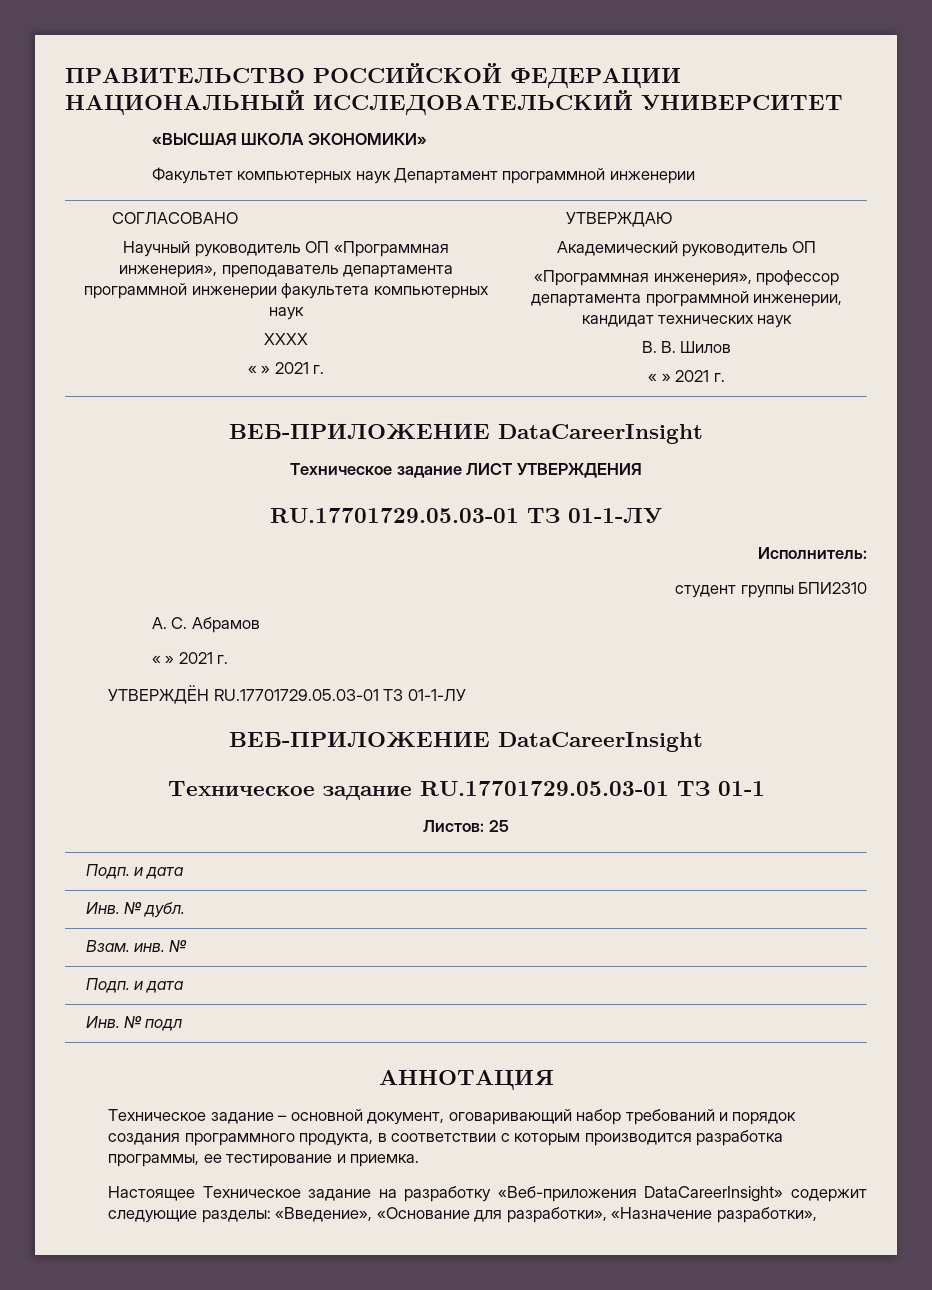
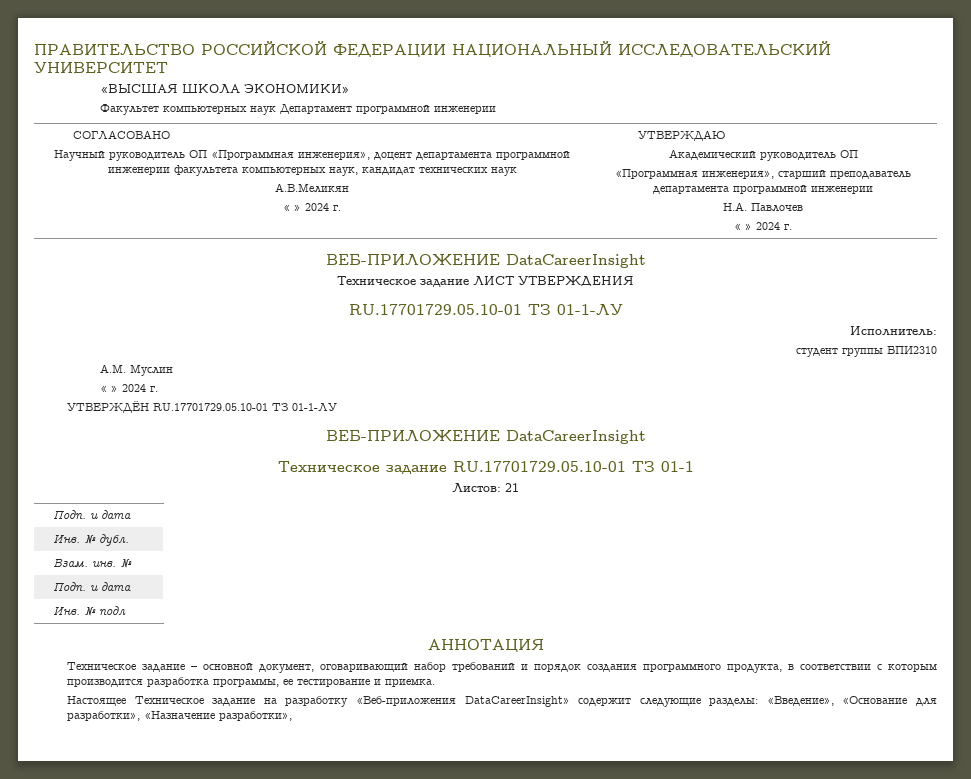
  СОГЛАСОВАНО
- Научный руководитель ОП «Программная инженерия», преподаватель департамента программной инженерии факультета компьютерных наук
- ХХХХ
- « » 2021 г. | УТВЕРЖДАЮ
+ Научный руководитель ОП «Программная инженерия», доцент департамента программной инженерии факультета компьютерных наук, кандидат технических наук
+ А.В.Меликян
+ « » 2024 г. | УТВЕРЖДАЮ
  Академический руководитель ОП
- «Программная инженерия», профессор департамента программной инженерии, кандидат технических наук
- В. В. Шилов
- « » 2021 г.
+ «Программная инженерия», старший преподаватель департамента программной инженерии
+ Н.А. Павлочев
+ « » 2024 г.
  Техническое задание ЛИСТ УТВЕРЖДЕНИЯ
- RU.17701729.05.03-01 ТЗ 01-1-ЛУ
+ RU.17701729.05.10-01 ТЗ 01-1-ЛУ
- А. С. Абрамов
- « » 2021 г.
+ А.М. Муслин
+ « » 2024 г.
- УТВЕРЖДЁН RU.17701729.05.03-01 ТЗ 01-1-ЛУ
+ УТВЕРЖДЁН RU.17701729.05.10-01 ТЗ 01-1-ЛУ
- Техническое задание RU.17701729.05.03-01 ТЗ 01-1
+ Техническое задание RU.17701729.05.10-01 ТЗ 01-1
- Листов: 25
+ Листов: 21

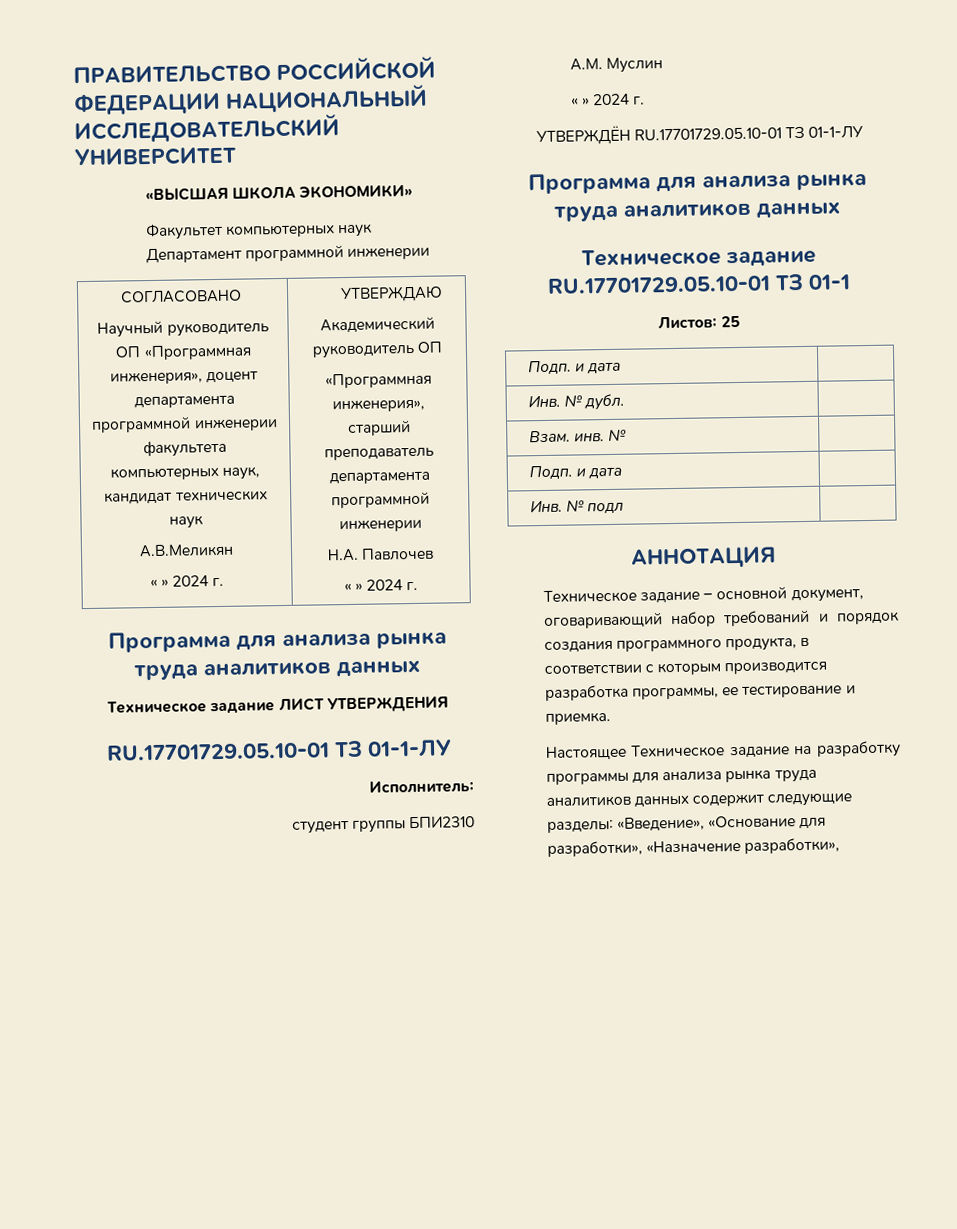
  СОГЛАСОВАНО
  Научный руководитель ОП «Программная инженерия», доцент департамента программной инженерии факультета компьютерных наук, кандидат технических наук
  А.В.Меликян
  « » 2024 г. | УТВЕРЖДАЮ
  Академический руководитель ОП
  «Программная инженерия», старший преподаватель департамента программной инженерии
  Н.А. Павлочев
  « » 2024 г.
- ВЕБ-ПРИЛОЖЕНИЕ DataCareerInsight
+ Программа для анализа рынка труда аналитиков данных
  УТВЕРЖДЁН RU.17701729.05.10-01 ТЗ 01-1-ЛУ
- ВЕБ-ПРИЛОЖЕНИЕ DataCareerInsight
+ Программа для анализа рынка труда аналитиков данных
- Листов: 21
+ Листов: 25
- Настоящее Техническое задание на разработку «Веб-приложения DataCareerInsight» содержит следующие разделы: «Введение», «Основание для разработки», «Назначение разработки»,
+ Настоящее Техническое задание на разработку программы для анализа рынка труда аналитиков данных содержит следующие разделы: «Введение», «Основание для разработки», «Назначение разработки»,

